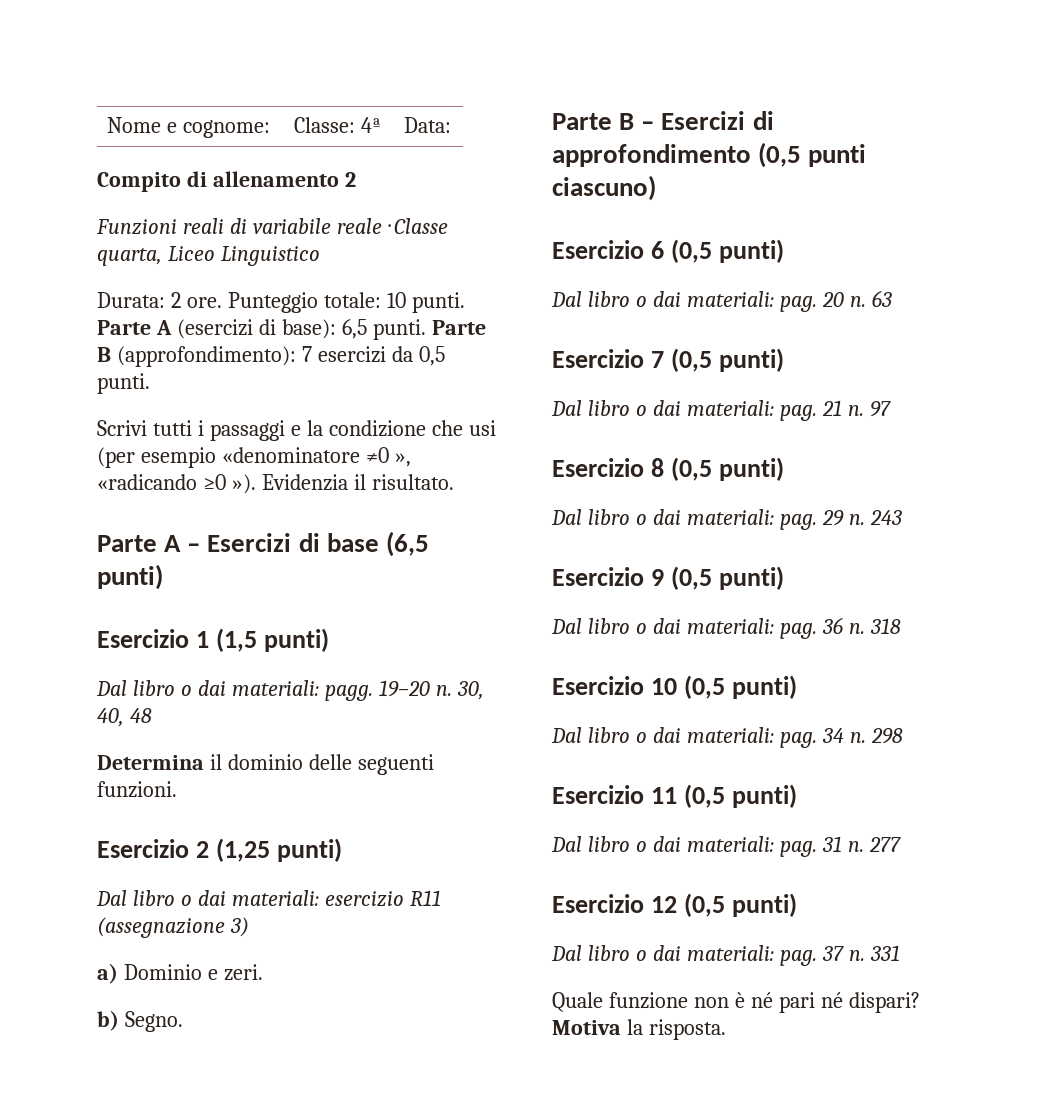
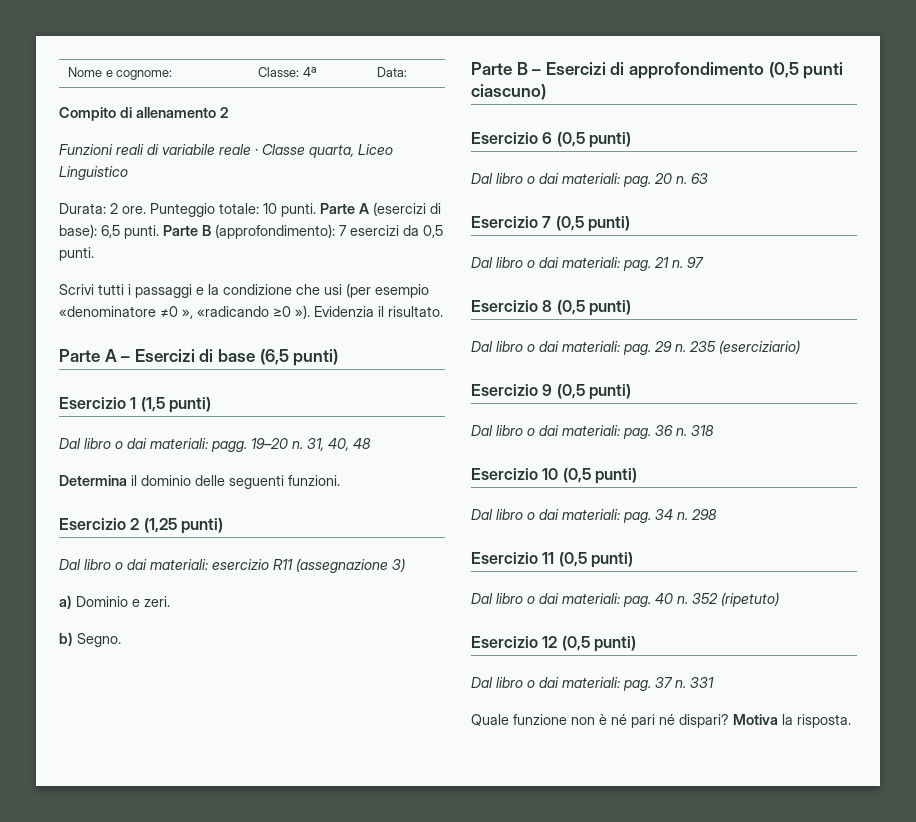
- 30, 40, 48
+ 31, 40, 48
- 243
+ 235 (eserciziario)
- 31 n. 277
+ 40 n. 352 (ripetuto)

